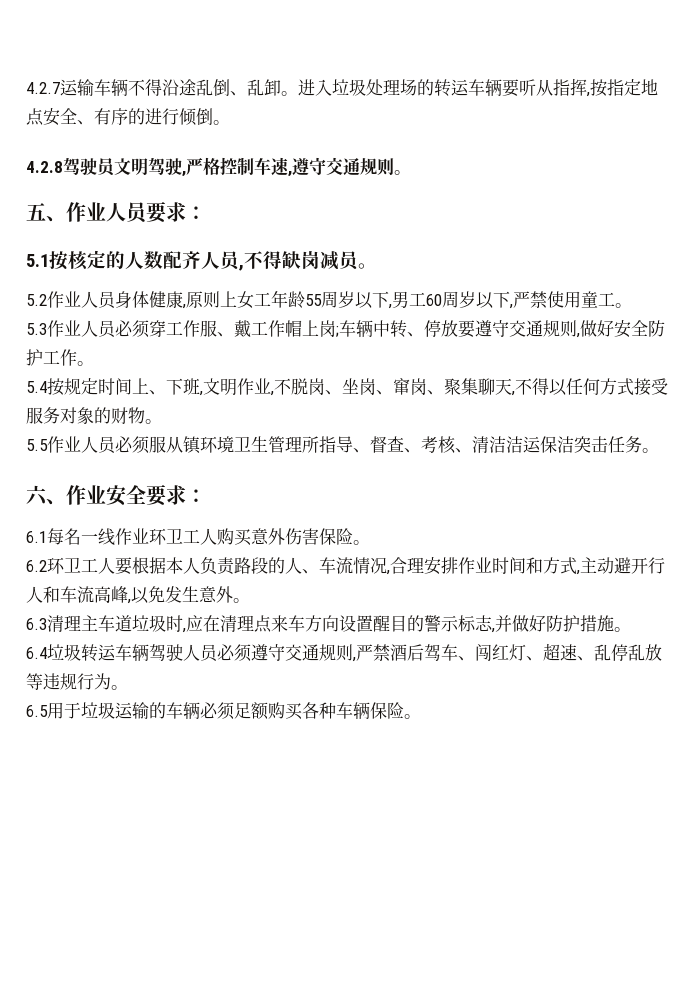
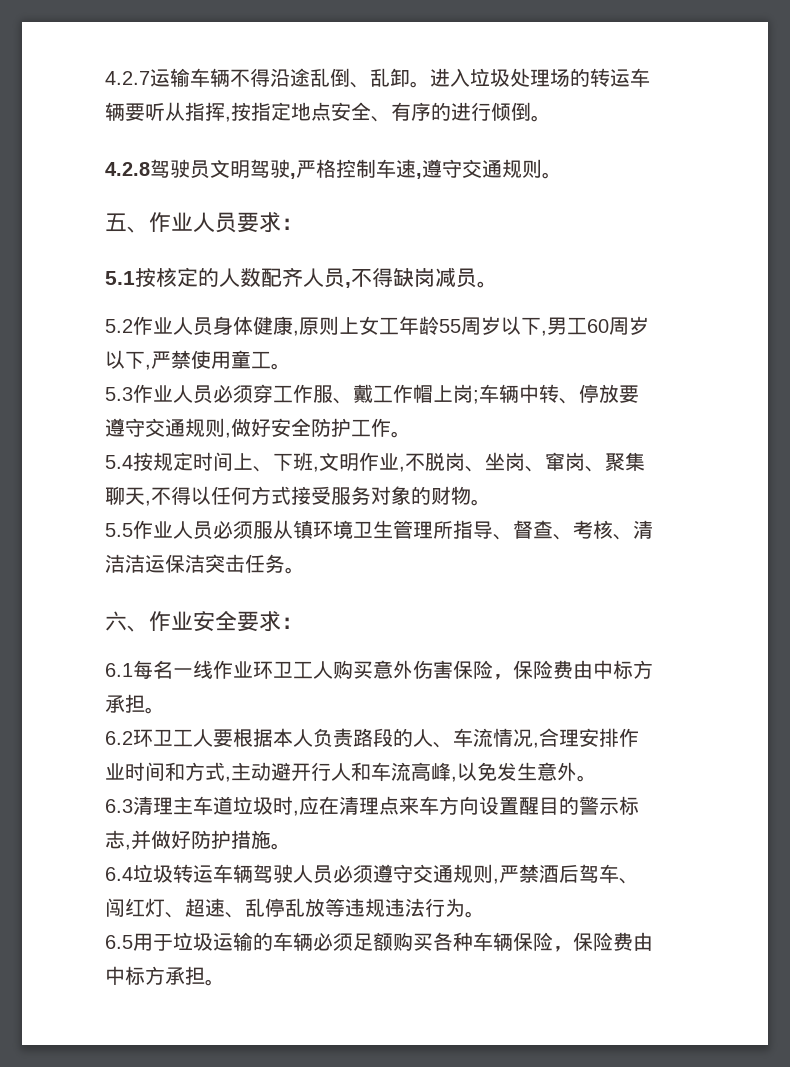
- 6.1每名一线作业环卫工人购买意外伤害保险。
+ 6.1每名一线作业环卫工人购买意外伤害保险，保险费由中标方承担。
- 6.4垃圾转运车辆驾驶人员必须遵守交通规则,严禁酒后驾车、闯红灯、超速、乱停乱放等违规行为。
+ 6.4垃圾转运车辆驾驶人员必须遵守交通规则,严禁酒后驾车、闯红灯、超速、乱停乱放等违规违法行为。
- 6.5用于垃圾运输的车辆必须足额购买各种车辆保险。
+ 6.5用于垃圾运输的车辆必须足额购买各种车辆保险，保险费由中标方承担。

